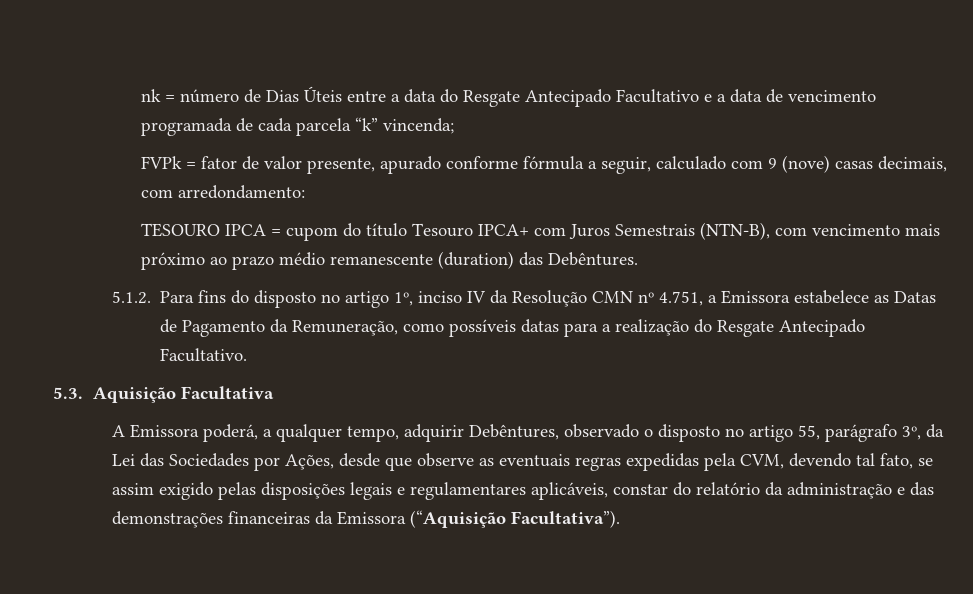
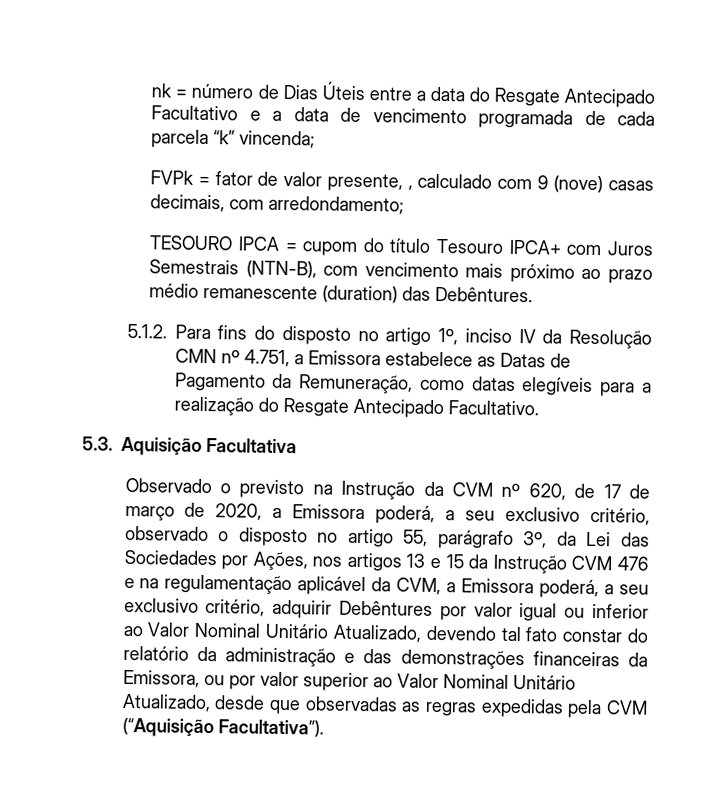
- FVPk = fator de valor presente, apurado conforme fórmula a seguir, calculado com 9 (nove) casas decimais, com arredondamento:
+ FVPk = fator de valor presente, , calculado com 9 (nove) casas decimais, com arredondamento;
- 5.1.2. Para fins do disposto no artigo 1º, inciso IV da Resolução CMN nº 4.751, a Emissora estabelece as Datas de Pagamento da Remuneração, como possíveis datas para a realização do Resgate Antecipado Facultativo.
+ 5.1.2. Para fins do disposto no artigo 1º, inciso IV da Resolução CMN nº 4.751, a Emissora estabelece as Datas de Pagamento da Remuneração, como datas elegíveis para a realização do Resgate Antecipado Facultativo.
- A Emissora poderá, a qualquer tempo, adquirir Debêntures, observado o disposto no artigo 55, parágrafo 3º, da Lei das Sociedades por Ações, desde que observe as eventuais regras expedidas pela CVM, devendo tal fato, se assim exigido pelas disposições legais e regulamentares aplicáveis, constar do relatório da administração e das demonstrações financeiras da Emissora (“Aquisição Facultativa”).
+ Observado o previsto na Instrução da CVM nº 620, de 17 de março de 2020, a Emissora poderá, a seu exclusivo critério, observado o disposto no artigo 55, parágrafo 3º, da Lei das Sociedades por Ações, nos artigos 13 e 15 da Instrução CVM 476 e na regulamentação aplicável da CVM, a Emissora poderá, a seu exclusivo critério, adquirir Debêntures por valor igual ou inferior ao Valor Nominal Unitário Atualizado, devendo tal fato constar do relatório da administração e das demonstrações financeiras da Emissora, ou por valor superior ao Valor Nominal Unitário Atualizado, desde que observadas as regras expedidas pela CVM (“Aquisição Facultativa”).

